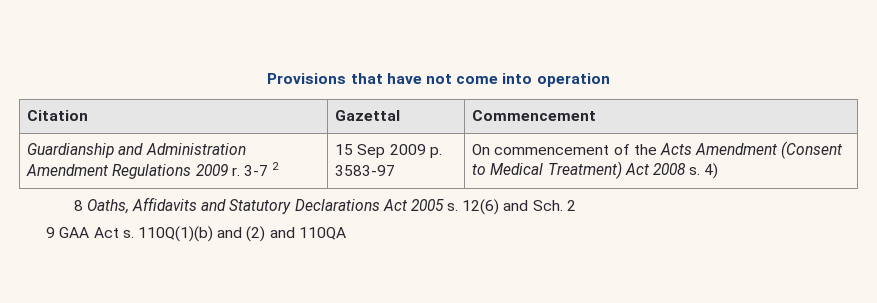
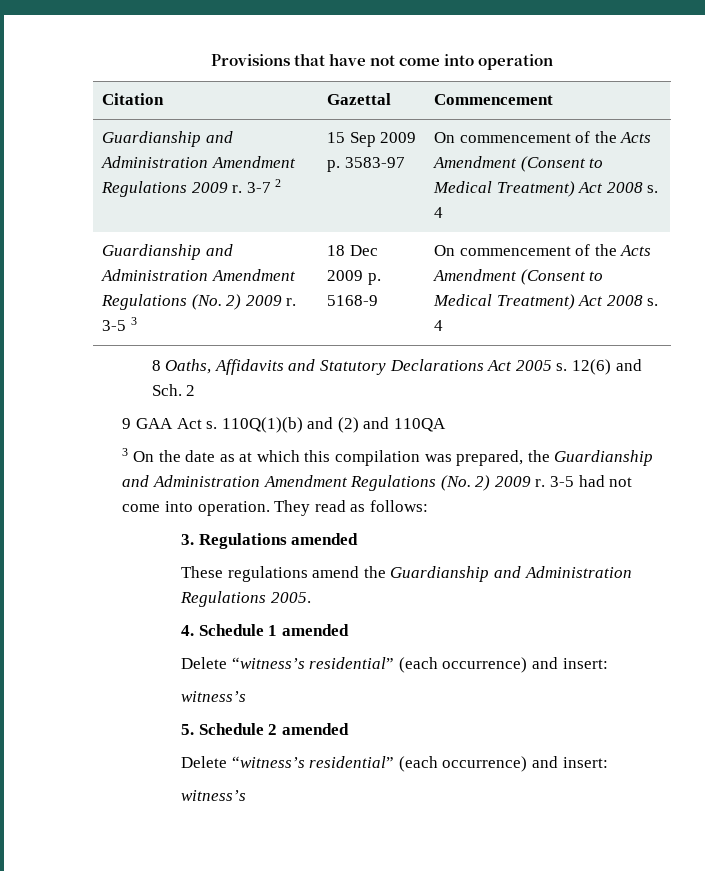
- Guardianship and Administration Amendment Regulations 2009 r. 3-7 2 | 15 Sep 2009 p. 3583-97 | On commencement of the Acts Amendment (Consent to Medical Treatment) Act 2008 s. 4)
+ Guardianship and Administration Amendment Regulations 2009 r. 3-7 2 | 15 Sep 2009 p. 3583-97 | On commencement of the Acts Amendment (Consent to Medical Treatment) Act 2008 s. 4
+ Guardianship and Administration Amendment Regulations (No. 2) 2009 r. 3-5 3 | 18 Dec 2009 p. 5168-9 | On commencement of the Acts Amendment (Consent to Medical Treatment) Act 2008 s. 4
+ 3 On the date as at which this compilation was prepared, the Guardianship and Administration Amendment Regulations (No. 2) 2009 r. 3-5 had not come into operation. They read as follows:
+ 3. Regulations amended
+ These regulations amend the Guardianship and Administration Regulations 2005.
+ 4. Schedule 1 amended
+ Delete “witness’s residential” (each occurrence) and insert:
+ witness’s
+ 5. Schedule 2 amended
+ Delete “witness’s residential” (each occurrence) and insert:
+ witness’s

